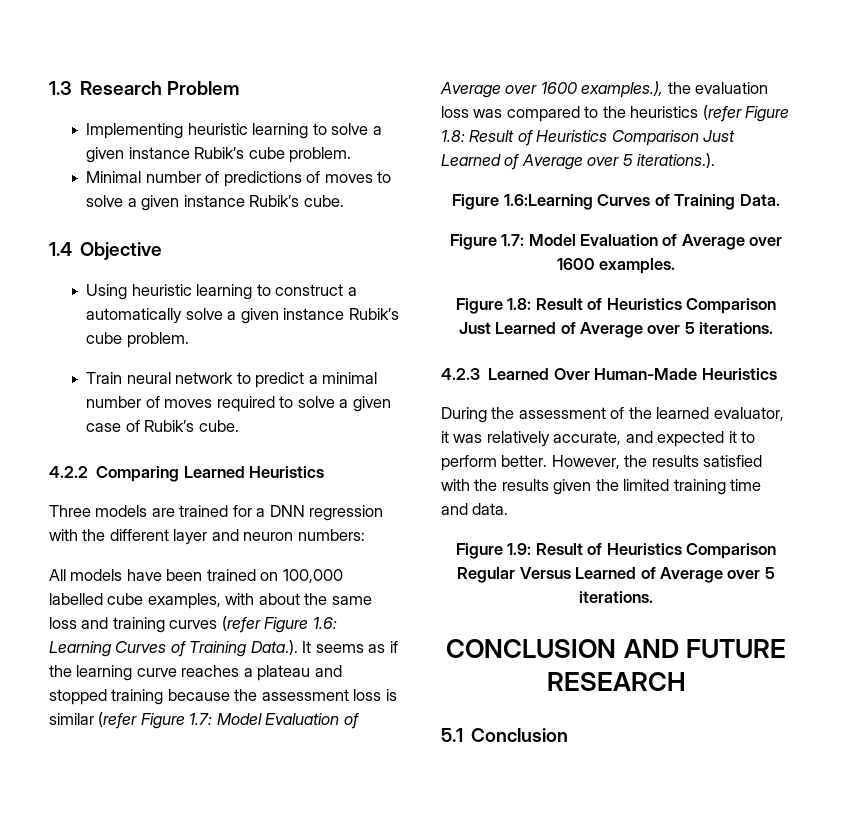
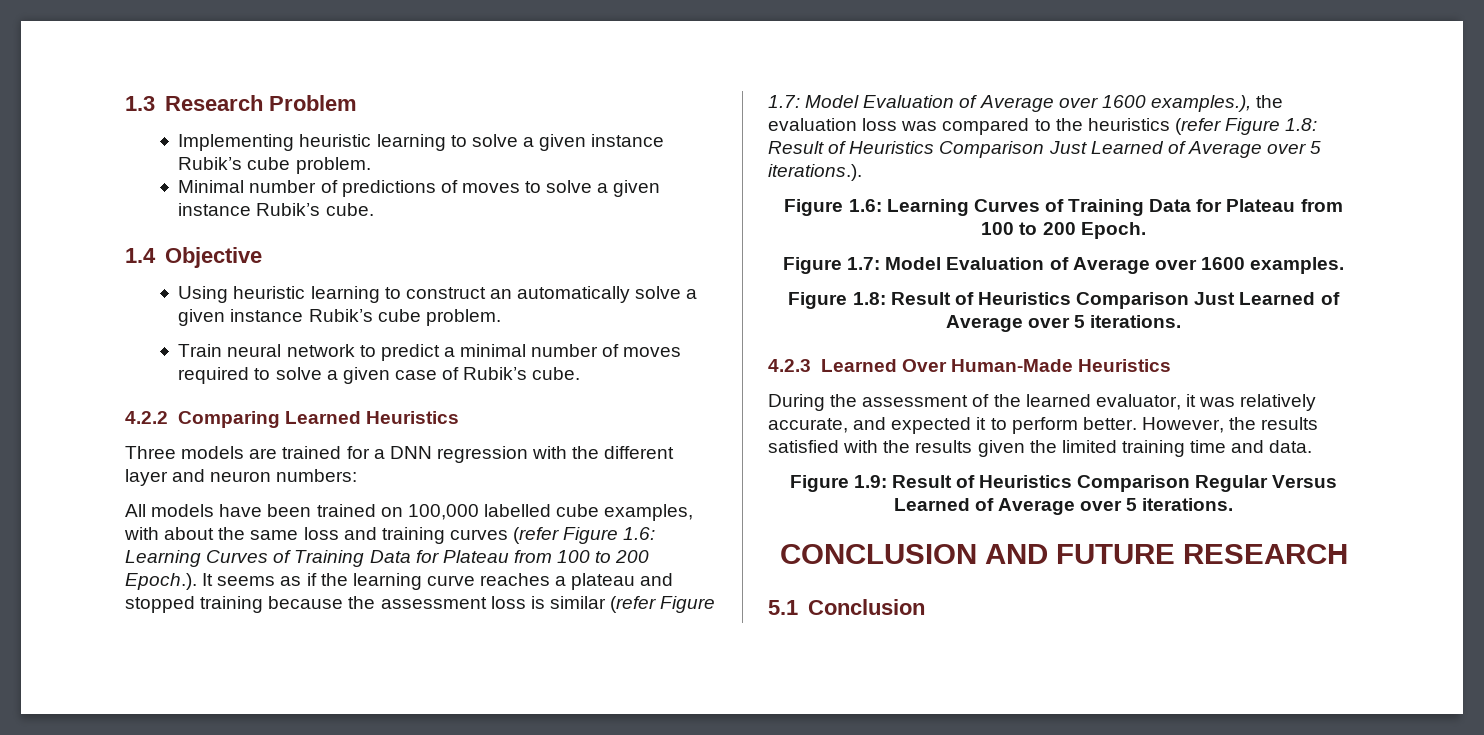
- Using heuristic learning to construct a automatically solve a given instance Rubik’s cube problem.
+ Using heuristic learning to construct an automatically solve a given instance Rubik’s cube problem.
- Learning Curves of Training Data.). It seems as if the learning curve reaches a plateau and stopped training because the assessment loss is similar (refer Figure 1.7:
+ Learning Curves of Training Data for Plateau from 100 to 200 Epoch.). It seems as if the learning curve reaches a plateau and stopped training because the assessment loss is similar (refer Figure 1.7:
- Figure 1.6:Learning Curves of Training Data.
+ Figure 1.6: Learning Curves of Training Data for Plateau from 100 to 200 Epoch.

